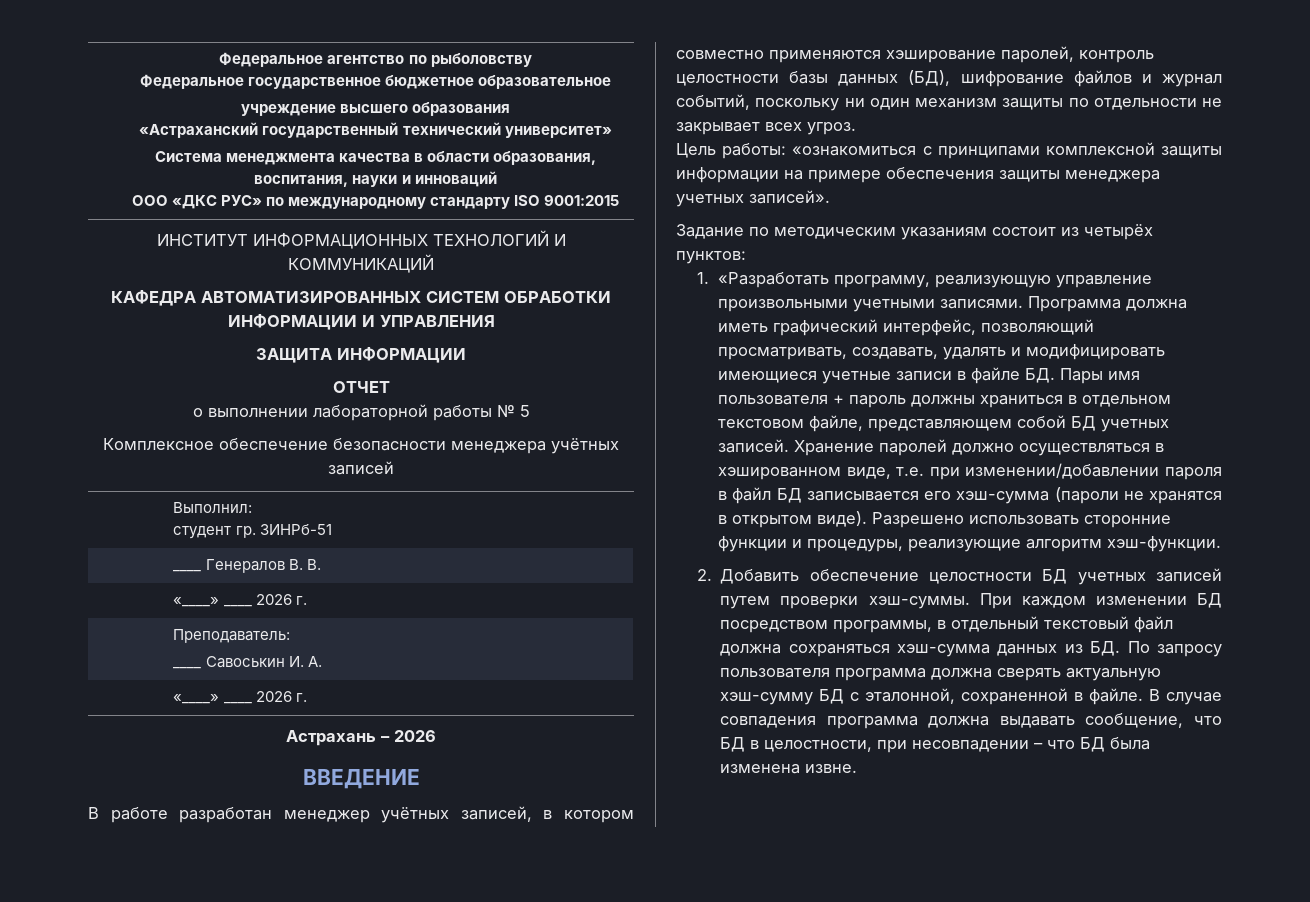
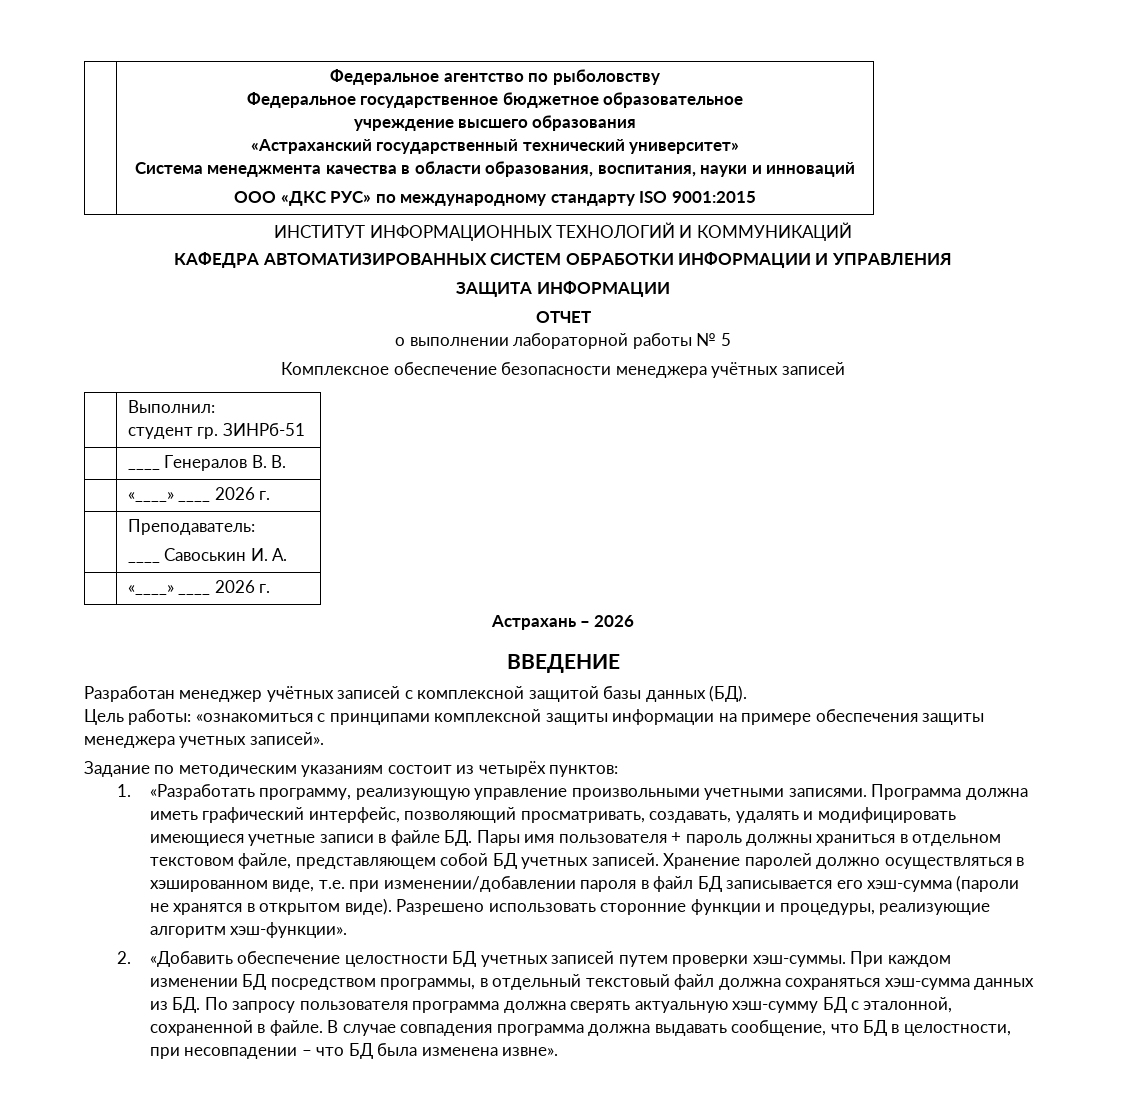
- В работе разработан менеджер учётных записей, в котором совместно применяются хэширование паролей, контроль целостности базы данных (БД), шифрование файлов и журнал событий, поскольку ни один механизм защиты по отдельности не закрывает всех угроз.
+ Разработан менеджер учётных записей с комплексной защитой базы данных (БД).
- Разрешено использовать сторонние функции и процедуры, реализующие алгоритм хэш-функции.
+ Разрешено использовать сторонние функции и процедуры, реализующие алгоритм хэш-функции».
- 2. Добавить обеспечение целостности БД учетных записей путем проверки хэш-суммы.
+ 2. «Добавить обеспечение целостности БД учетных записей путем проверки хэш-суммы.
- В случае совпадения программа должна выдавать сообщение, что БД в целостности, при несовпадении – что БД была изменена извне.
+ В случае совпадения программа должна выдавать сообщение, что БД в целостности, при несовпадении – что БД была изменена извне».

